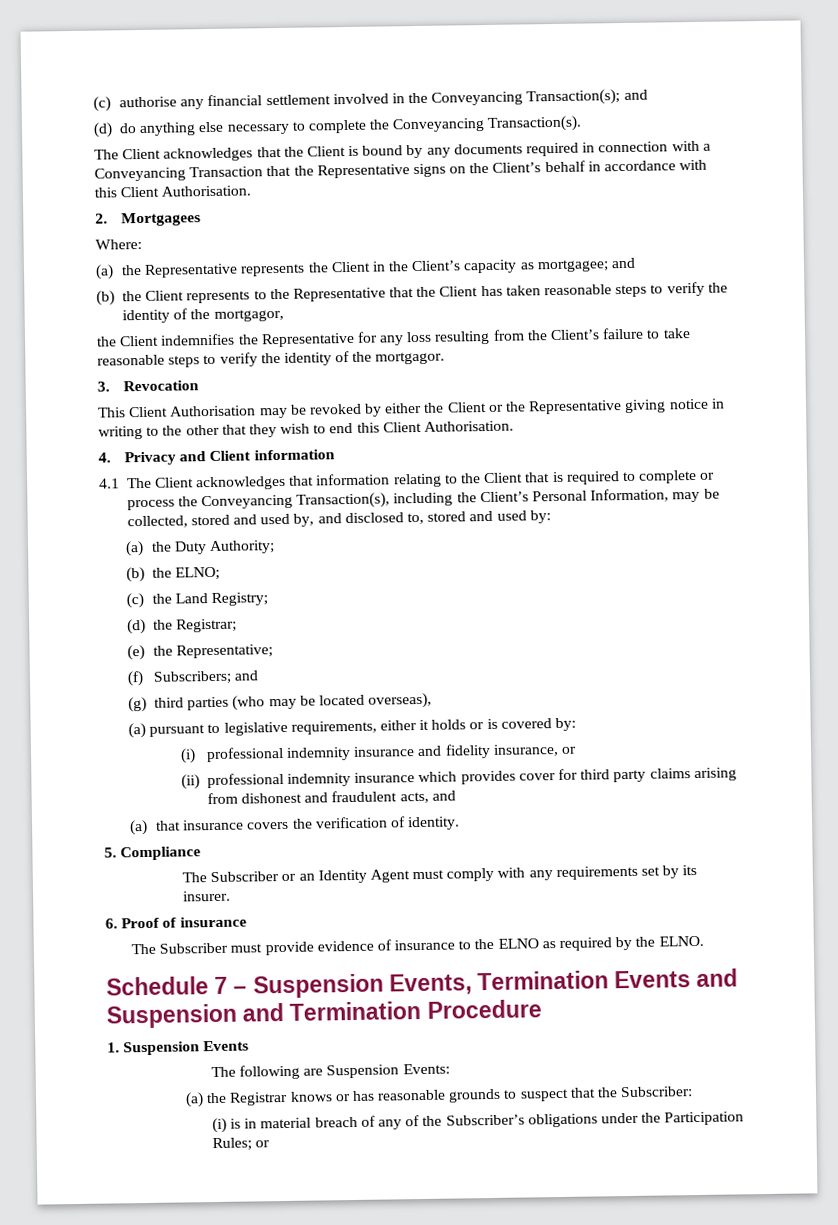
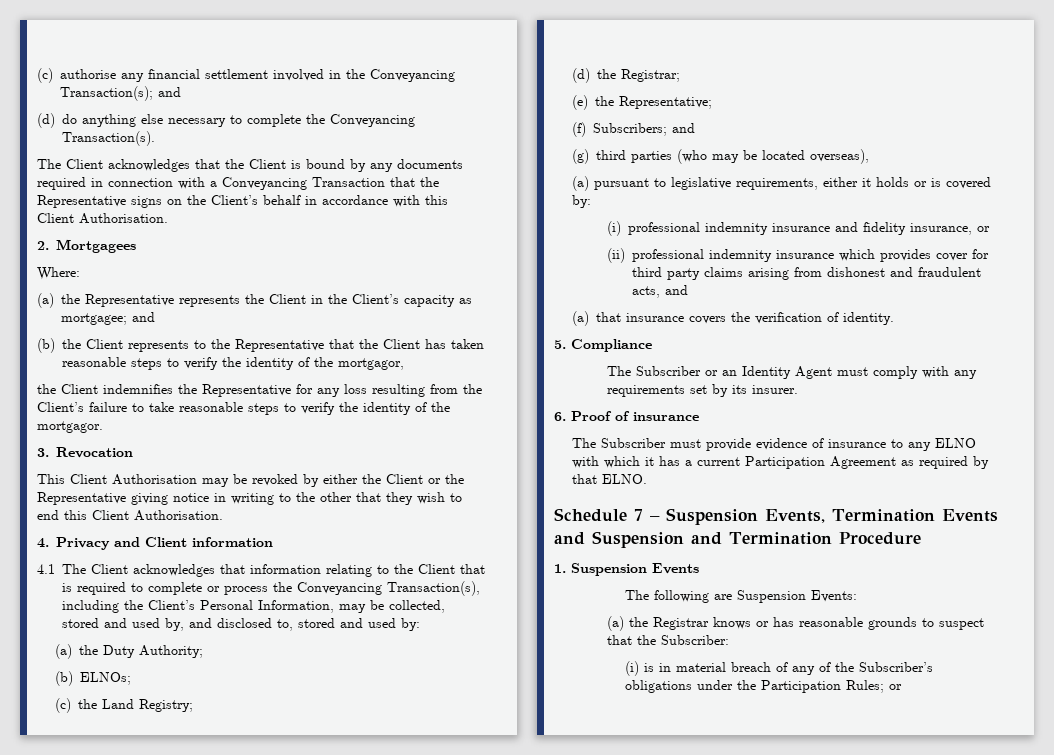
- (b) the ELNO;
+ (b) ELNOs;
- The Subscriber must provide evidence of insurance to the ELNO as required by the ELNO.
+ The Subscriber must provide evidence of insurance to any ELNO with which it has a current Participation Agreement as required by that ELNO.

